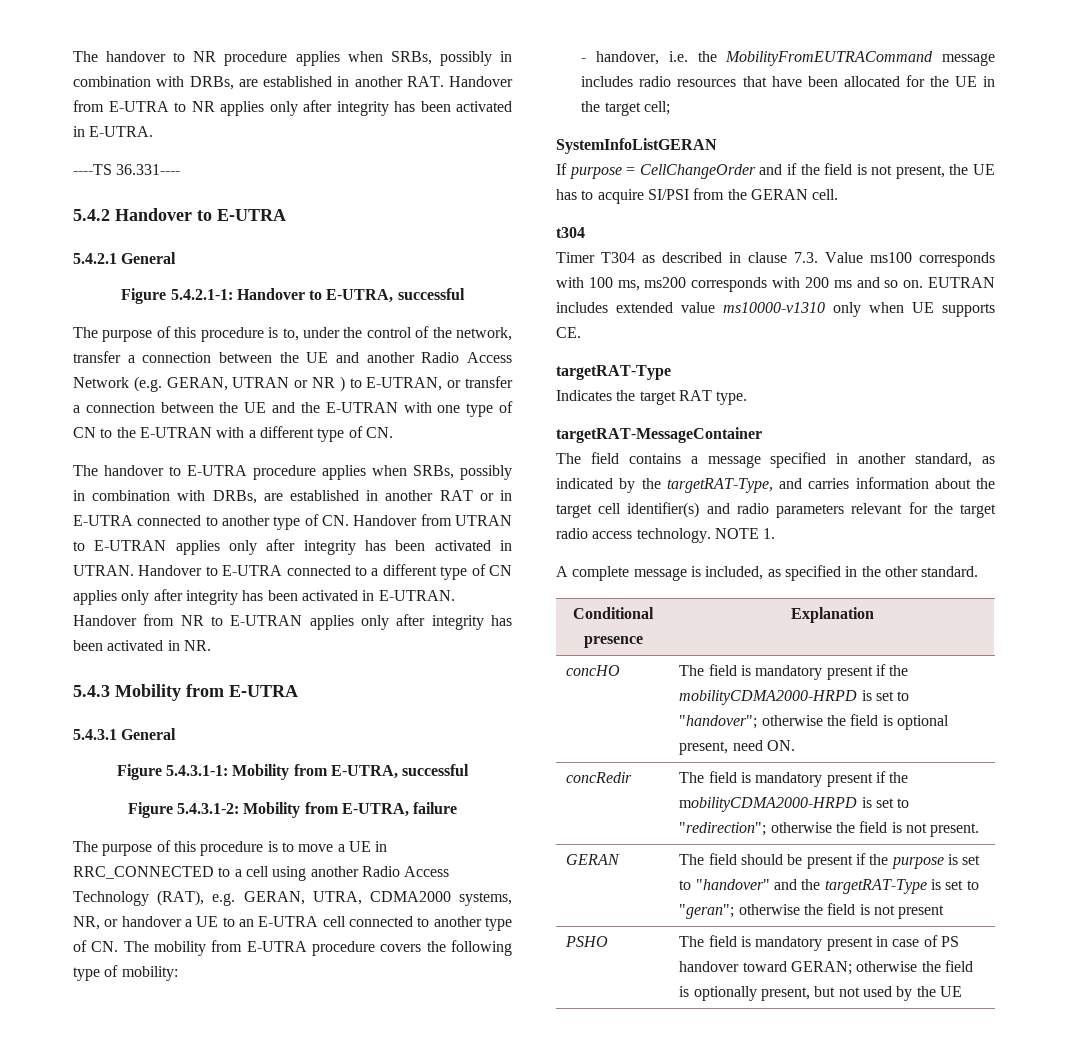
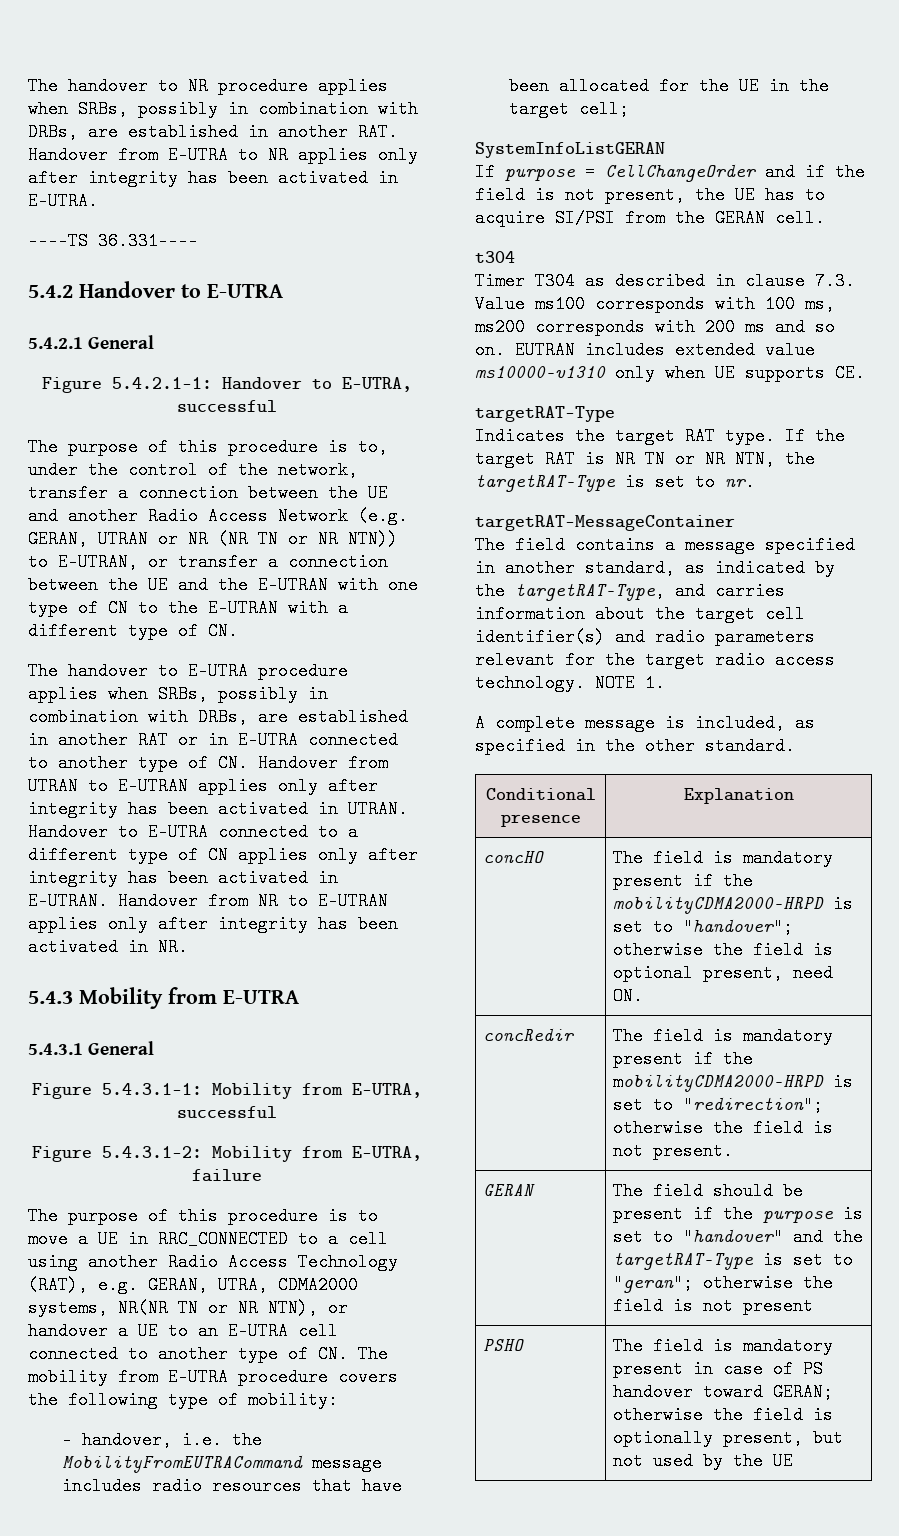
- The purpose of this procedure is to, under the control of the network, transfer a connection between the UE and another Radio Access Network (e.g. GERAN, UTRAN or NR ) to E-UTRAN, or transfer a connection between the UE and the E-UTRAN with one type of CN to the E-UTRAN with a different type of CN.
+ The purpose of this procedure is to, under the control of the network, transfer a connection between the UE and another Radio Access Network (e.g. GERAN, UTRAN or NR (NR TN or NR NTN)) to E-UTRAN, or transfer a connection between the UE and the E-UTRAN with one type of CN to the E-UTRAN with a different type of CN.
- The purpose of this procedure is to move a UE in RRC_CONNECTED to a cell using another Radio Access Technology (RAT), e.g. GERAN, UTRA, CDMA2000 systems, NR, or handover a UE to an E-UTRA cell connected to another type of CN. The mobility from E-UTRA procedure covers the following type of mobility:
+ The purpose of this procedure is to move a UE in RRC_CONNECTED to a cell using another Radio Access Technology (RAT), e.g. GERAN, UTRA, CDMA2000 systems, NR(NR TN or NR NTN), or handover a UE to an E-UTRA cell connected to another type of CN. The mobility from E-UTRA procedure covers the following type of mobility:
+ If the target RAT is NR TN or NR NTN, the targetRAT-Type is set to nr.

